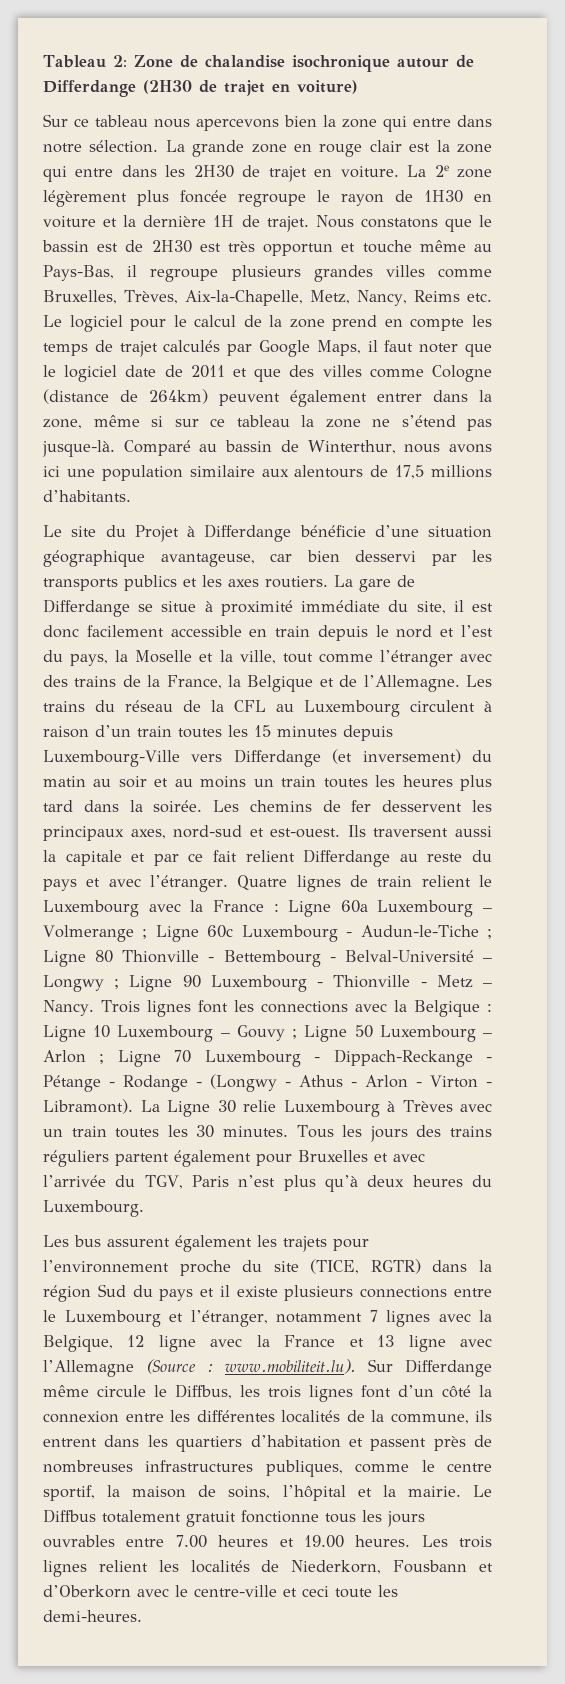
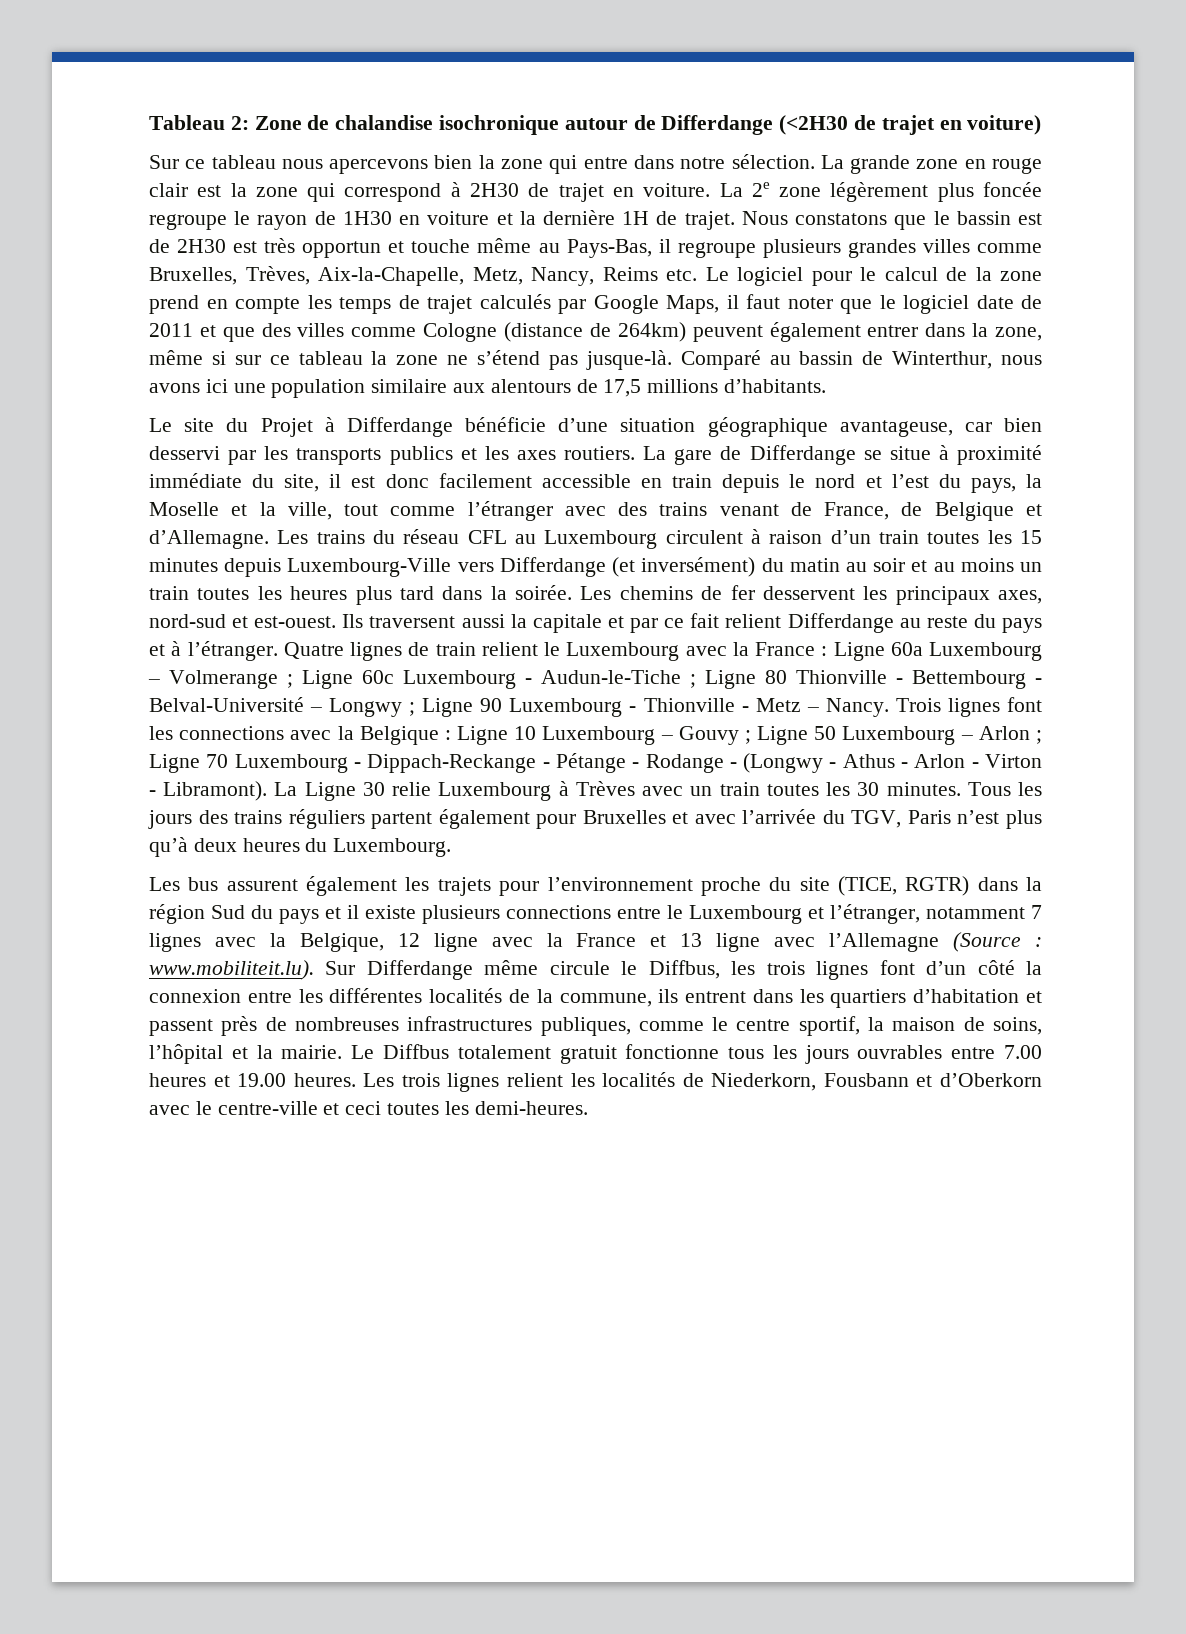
- Tableau 2: Zone de chalandise isochronique autour de Differdange (2H30 de trajet en voiture)
+ Tableau 2: Zone de chalandise isochronique autour de Differdange (<2H30 de trajet en voiture)
- La grande zone en rouge clair est la zone qui entre dans les 2H30 de trajet en voiture.
+ La grande zone en rouge clair est la zone qui correspond à 2H30 de trajet en voiture.
- La gare de Differdange se situe à proximité immédiate du site, il est donc facilement accessible en train depuis le nord et l’est du pays, la Moselle et la ville, tout comme l’étranger avec des trains de la France, la Belgique et de l’Allemagne.
+ La gare de Differdange se situe à proximité immédiate du site, il est donc facilement accessible en train depuis le nord et l’est du pays, la Moselle et la ville, tout comme l’étranger avec des trains venant de France, de Belgique et d’Allemagne.
- Les trains du réseau de la CFL au Luxembourg circulent à raison d’un train toutes les 15 minutes depuis Luxembourg-Ville vers Differdange (et inversement) du matin au soir et au moins un train toutes les heures plus tard dans la soirée.
+ Les trains du réseau CFL au Luxembourg circulent à raison d’un train toutes les 15 minutes depuis Luxembourg-Ville vers Differdange (et inversément) du matin au soir et au moins un train toutes les heures plus tard dans la soirée.
- Ils traversent aussi la capitale et par ce fait relient Differdange au reste du pays et avec l’étranger.
+ Ils traversent aussi la capitale et par ce fait relient Differdange au reste du pays et à l’étranger.
- Les trois lignes relient les localités de Niederkorn, Fousbann et d’Oberkorn avec le centre-ville et ceci toute les demi-heures.
+ Les trois lignes relient les localités de Niederkorn, Fousbann et d’Oberkorn avec le centre-ville et ceci toutes les demi-heures.

